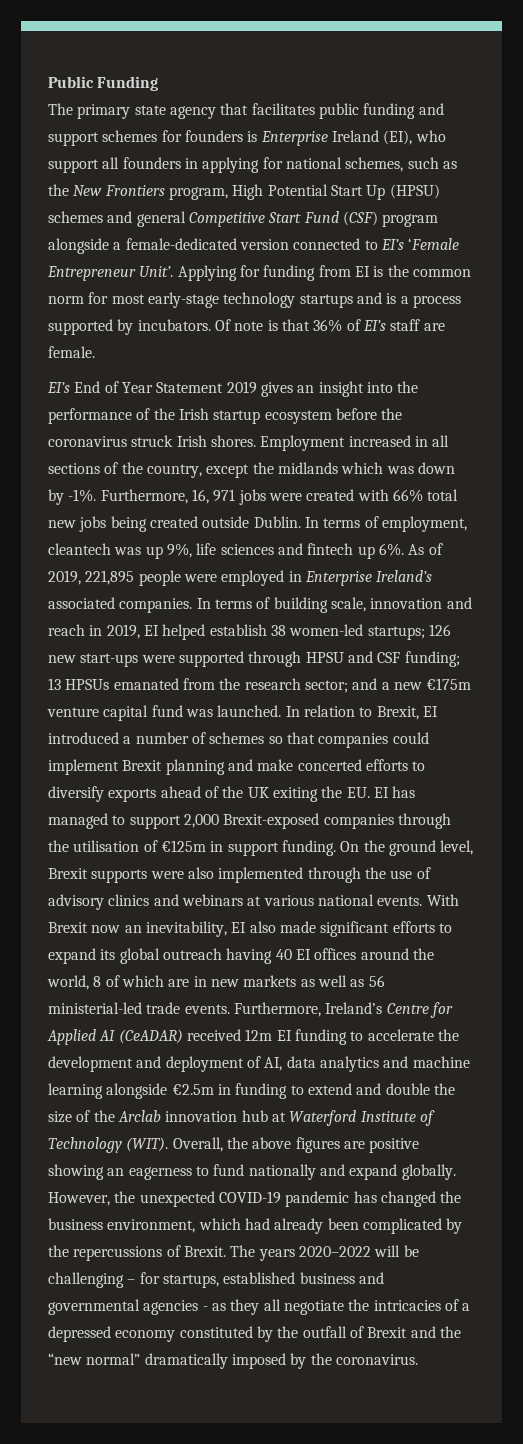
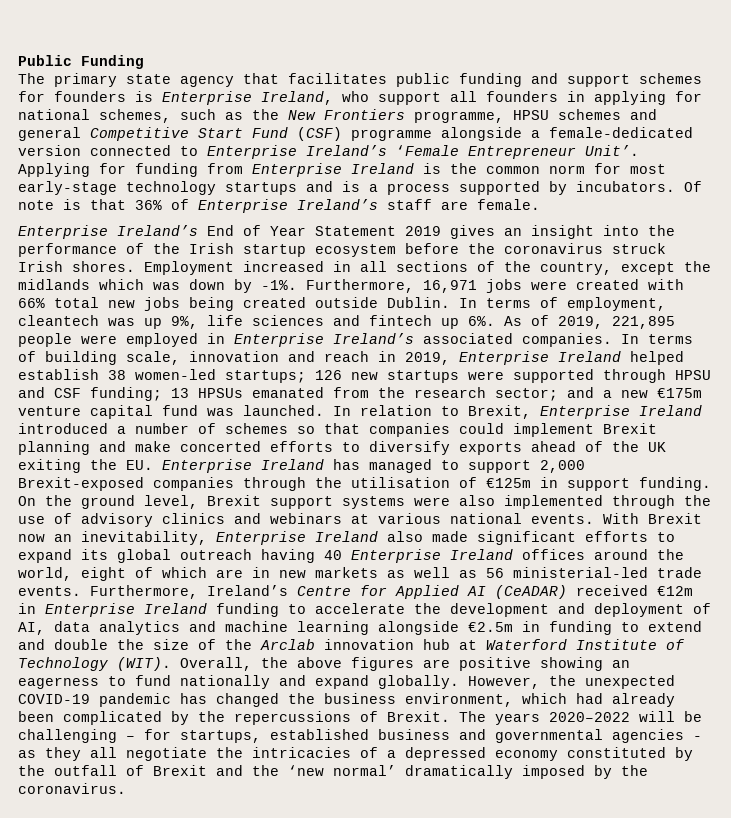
- The primary state agency that facilitates public funding and support schemes for founders is Enterprise Ireland (EI), who support all founders in applying for national schemes, such as the New Frontiers program, High Potential Start Up (HPSU) schemes and general Competitive Start Fund (CSF) program alongside a female-dedicated version connected to EI’s ‘Female Entrepreneur Unit’.
+ The primary state agency that facilitates public funding and support schemes for founders is Enterprise Ireland, who support all founders in applying for national schemes, such as the New Frontiers programme, HPSU schemes and general Competitive Start Fund (CSF) programme alongside a female-dedicated version connected to Enterprise Ireland’s ‘Female Entrepreneur Unit’.
- Applying for funding from EI is the common norm for most early-stage technology startups and is a process supported by incubators.
+ Applying for funding from Enterprise Ireland is the common norm for most early-stage technology startups and is a process supported by incubators.
- Of note is that 36% of EI’s staff are female.
+ Of note is that 36% of Enterprise Ireland’s staff are female.
- EI’s End of Year Statement 2019 gives an insight into the performance of the Irish startup ecosystem before the coronavirus struck Irish shores.
+ Enterprise Ireland’s End of Year Statement 2019 gives an insight into the performance of the Irish startup ecosystem before the coronavirus struck Irish shores.
- Furthermore, 16, 971 jobs were created with 66% total new jobs being created outside Dublin.
+ Furthermore, 16,971 jobs were created with 66% total new jobs being created outside Dublin.
- In terms of building scale, innovation and reach in 2019, EI helped establish 38 women-led startups; 126 new start-ups were supported through HPSU and CSF funding; 13 HPSUs emanated from the research sector; and a new €175m venture capital fund was launched.
+ In terms of building scale, innovation and reach in 2019, Enterprise Ireland helped establish 38 women-led startups; 126 new startups were supported through HPSU and CSF funding; 13 HPSUs emanated from the research sector; and a new €175m venture capital fund was launched.
- In relation to Brexit, EI introduced a number of schemes so that companies could implement Brexit planning and make concerted efforts to diversify exports ahead of the UK exiting the EU. EI has managed to support 2,000 Brexit-exposed companies through the utilisation of €125m in support funding.
+ In relation to Brexit, Enterprise Ireland introduced a number of schemes so that companies could implement Brexit planning and make concerted efforts to diversify exports ahead of the UK exiting the EU. Enterprise Ireland has managed to support 2,000 Brexit-exposed companies through the utilisation of €125m in support funding.
- On the ground level, Brexit supports were also implemented through the use of advisory clinics and webinars at various national events.
+ On the ground level, Brexit support systems were also implemented through the use of advisory clinics and webinars at various national events.
- With Brexit now an inevitability, EI also made significant efforts to expand its global outreach having 40 EI offices around the world, 8 of which are in new markets as well as 56 ministerial-led trade events.
+ With Brexit now an inevitability, Enterprise Ireland also made significant efforts to expand its global outreach having 40 Enterprise Ireland offices around the world, eight of which are in new markets as well as 56 ministerial-led trade events.
- Furthermore, Ireland’s Centre for Applied AI (CeADAR) received 12m EI funding to accelerate the development and deployment of AI, data analytics and machine learning alongside €2.5m in funding to extend and double the size of the Arclab innovation hub at Waterford Institute of Technology (WIT).
+ Furthermore, Ireland’s Centre for Applied AI (CeADAR) received €12m in Enterprise Ireland funding to accelerate the development and deployment of AI, data analytics and machine learning alongside €2.5m in funding to extend and double the size of the Arclab innovation hub at Waterford Institute of Technology (WIT).
- The years 2020–2022 will be challenging – for startups, established business and governmental agencies - as they all negotiate the intricacies of a depressed economy constituted by the outfall of Brexit and the “new normal” dramatically imposed by the coronavirus.
+ The years 2020–2022 will be challenging – for startups, established business and governmental agencies - as they all negotiate the intricacies of a depressed economy constituted by the outfall of Brexit and the ‘new normal’ dramatically imposed by the coronavirus.

